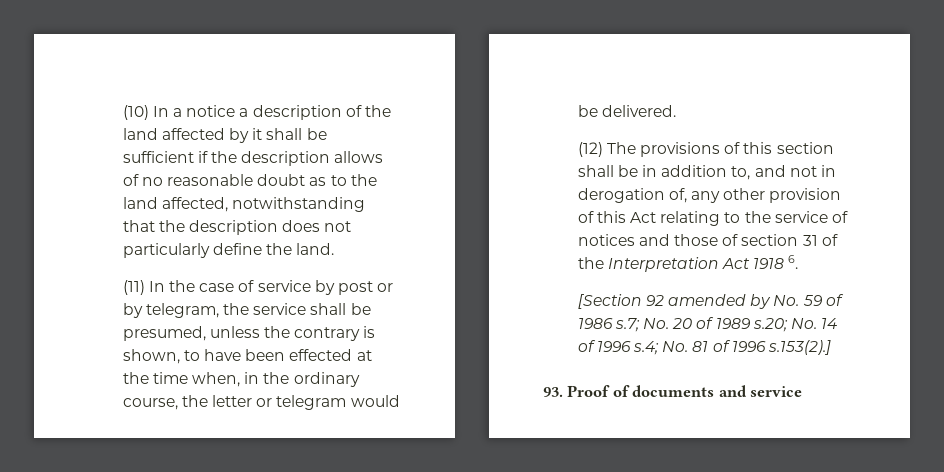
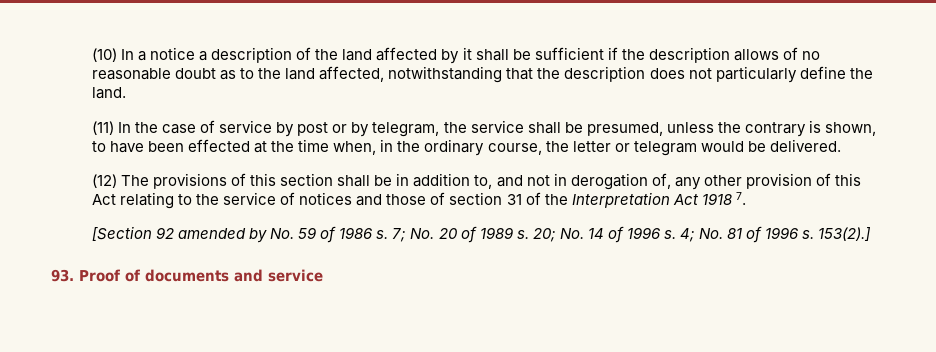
- (12) The provisions of this section shall be in addition to, and not in derogation of, any other provision of this Act relating to the service of notices and those of section 31 of the Interpretation Act 1918 6.
+ (12) The provisions of this section shall be in addition to, and not in derogation of, any other provision of this Act relating to the service of notices and those of section 31 of the Interpretation Act 1918 7.
- [Section 92 amended by No. 59 of 1986 s.7; No. 20 of 1989 s.20; No. 14 of 1996 s.4; No. 81 of 1996 s.153(2).]
+ [Section 92 amended by No. 59 of 1986 s. 7; No. 20 of 1989 s. 20; No. 14 of 1996 s. 4; No. 81 of 1996 s. 153(2).]

